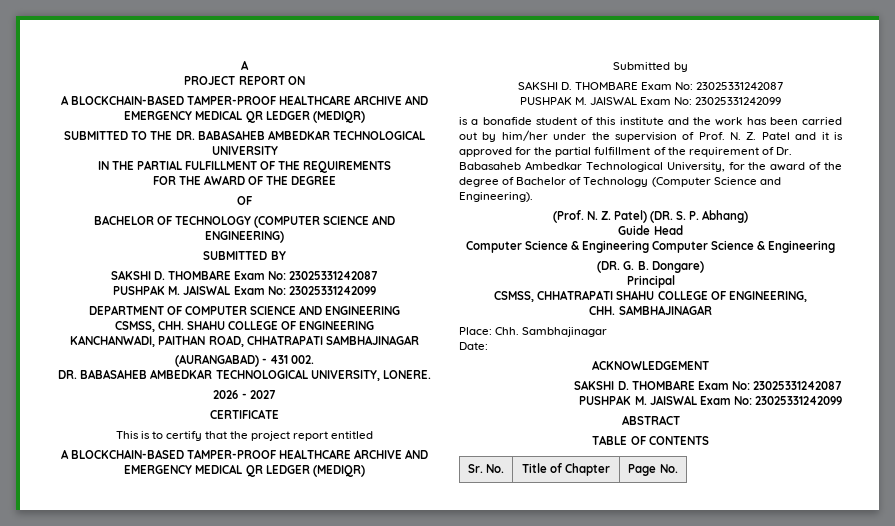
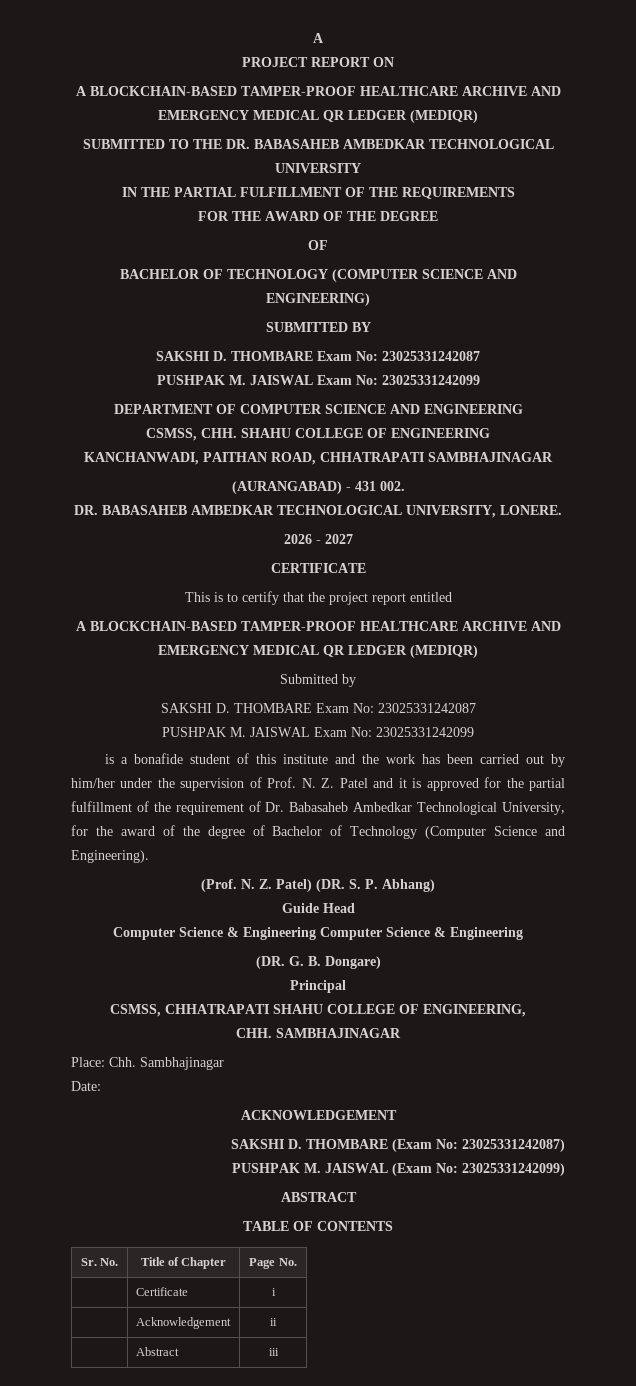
  ACKNOWLEDGEMENT
- SAKSHI D. THOMBARE Exam No: 23025331242087
- PUSHPAK M. JAISWAL Exam No: 23025331242099
+ SAKSHI D. THOMBARE (Exam No: 23025331242087)
+ PUSHPAK M. JAISWAL (Exam No: 23025331242099)
+ | Certificate | i
+ | Acknowledgement | ii
+ | Abstract | iii

